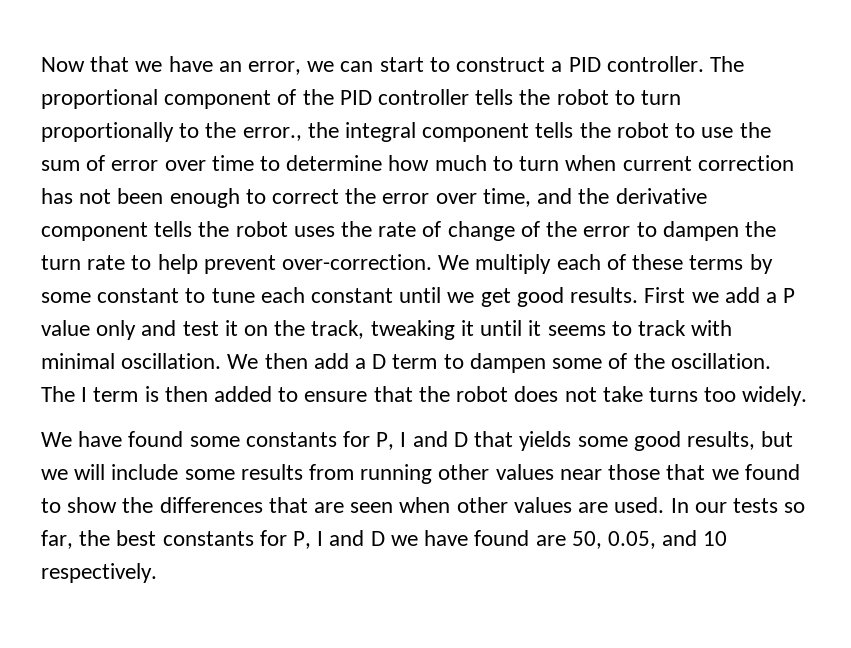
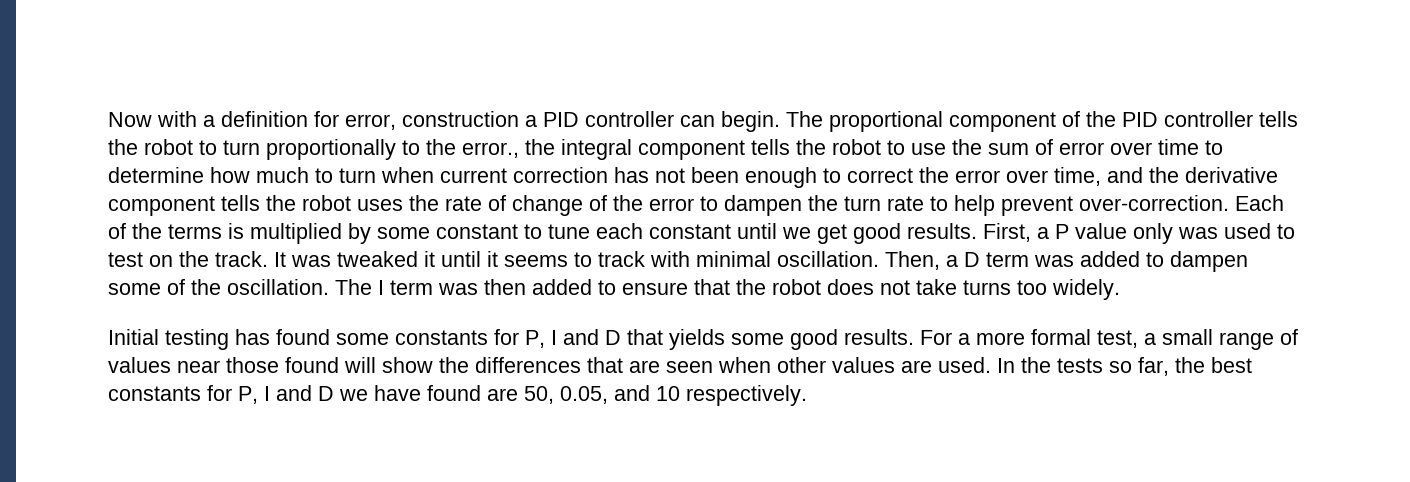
- Now that we have an error, we can start to construct a PID controller.
+ Now with a definition for error, construction a PID controller can begin.
- We multiply each of these terms by some constant to tune each constant until we get good results.
+ Each of the terms is multiplied by some constant to tune each constant until we get good results.
- First we add a P value only and test it on the track, tweaking it until it seems to track with minimal oscillation.
+ First, a P value only was used to test on the track. It was tweaked it until it seems to track with minimal oscillation.
- We then add a D term to dampen some of the oscillation.
+ Then, a D term was added to dampen some of the oscillation.
- The I term is then added to ensure that the robot does not take turns too widely.
+ The I term was then added to ensure that the robot does not take turns too widely.
- We have found some constants for P, I and D that yields some good results, but we will include some results from running other values near those that we found to show the differences that are seen when other values are used.
+ Initial testing has found some constants for P, I and D that yields some good results. For a more formal test, a small range of values near those found will show the differences that are seen when other values are used.
- In our tests so far, the best constants for P, I and D we have found are 50, 0.05, and 10 respectively.
+ In the tests so far, the best constants for P, I and D we have found are 50, 0.05, and 10 respectively.

